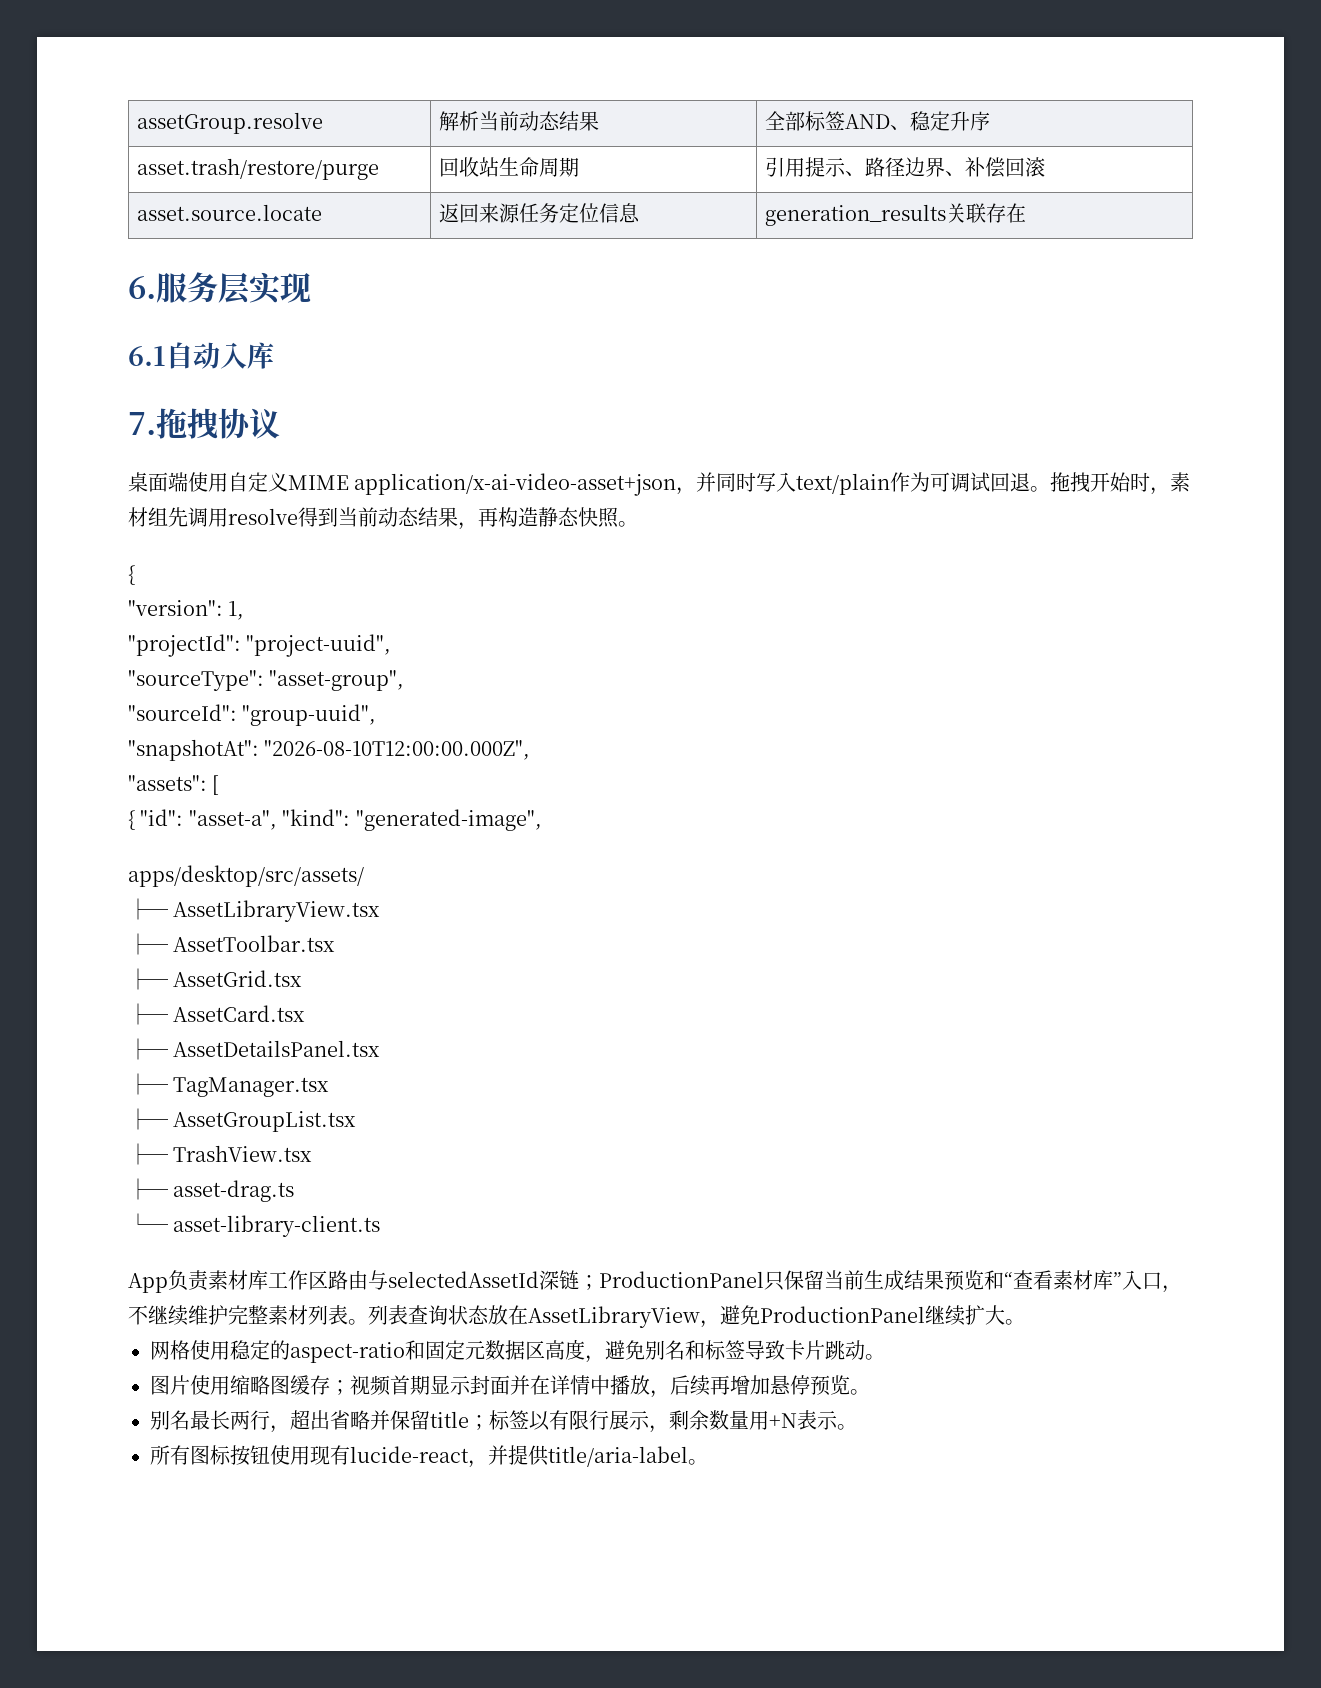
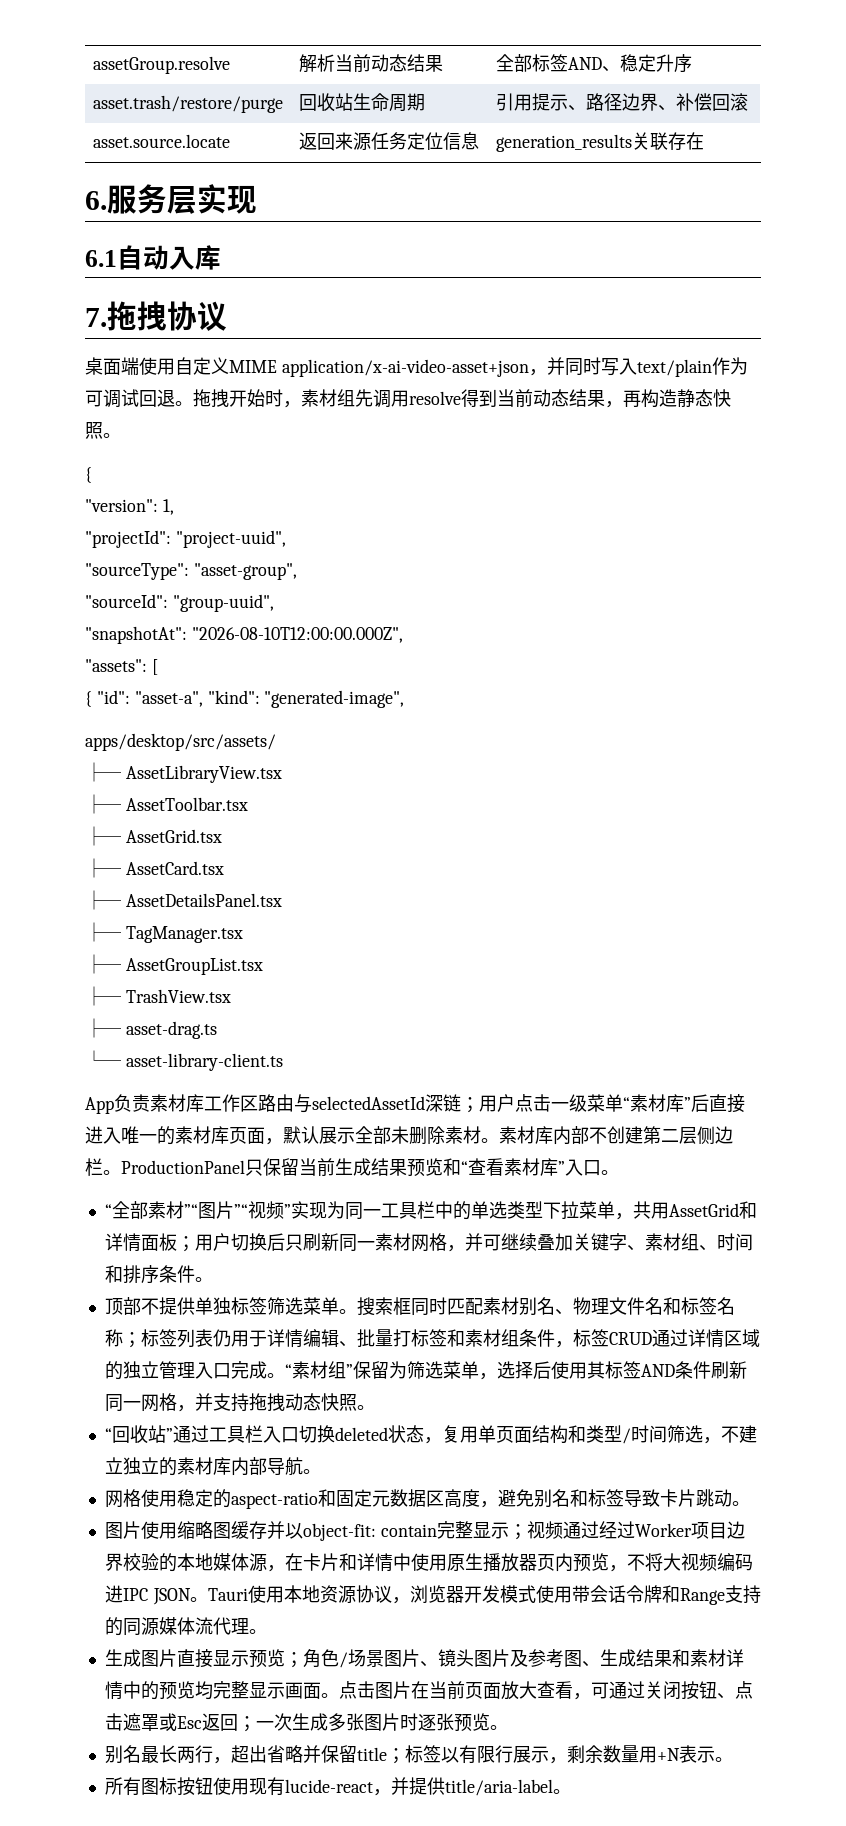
- App负责素材库工作区路由与selectedAssetId深链；ProductionPanel只保留当前生成结果预览和“查看素材库”入口，不继续维护完整素材列表。列表查询状态放在AssetLibraryView，避免ProductionPanel继续扩大。
+ App负责素材库工作区路由与selectedAssetId深链；用户点击一级菜单“素材库”后直接进入唯一的素材库页面，默认展示全部未删除素材。素材库内部不创建第二层侧边栏。ProductionPanel只保留当前生成结果预览和“查看素材库”入口。
+ “全部素材”“图片”“视频”实现为同一工具栏中的单选类型下拉菜单，共用AssetGrid和详情面板；用户切换后只刷新同一素材网格，并可继续叠加关键字、素材组、时间和排序条件。
+ 顶部不提供单独标签筛选菜单。搜索框同时匹配素材别名、物理文件名和标签名称；标签列表仍用于详情编辑、批量打标签和素材组条件，标签CRUD通过详情区域的独立管理入口完成。“素材组”保留为筛选菜单，选择后使用其标签AND条件刷新同一网格，并支持拖拽动态快照。
+ “回收站”通过工具栏入口切换deleted状态，复用单页面结构和类型/时间筛选，不建立独立的素材库内部导航。
- 图片使用缩略图缓存；视频首期显示封面并在详情中播放，后续再增加悬停预览。
+ 图片使用缩略图缓存并以object-fit: contain完整显示；视频通过经过Worker项目边界校验的本地媒体源，在卡片和详情中使用原生播放器页内预览，不将大视频编码进IPC JSON。Tauri使用本地资源协议，浏览器开发模式使用带会话令牌和Range支持的同源媒体流代理。
+ 生成图片直接显示预览；角色/场景图片、镜头图片及参考图、生成结果和素材详情中的预览均完整显示画面。点击图片在当前页面放大查看，可通过关闭按钮、点击遮罩或Esc返回；一次生成多张图片时逐张预览。

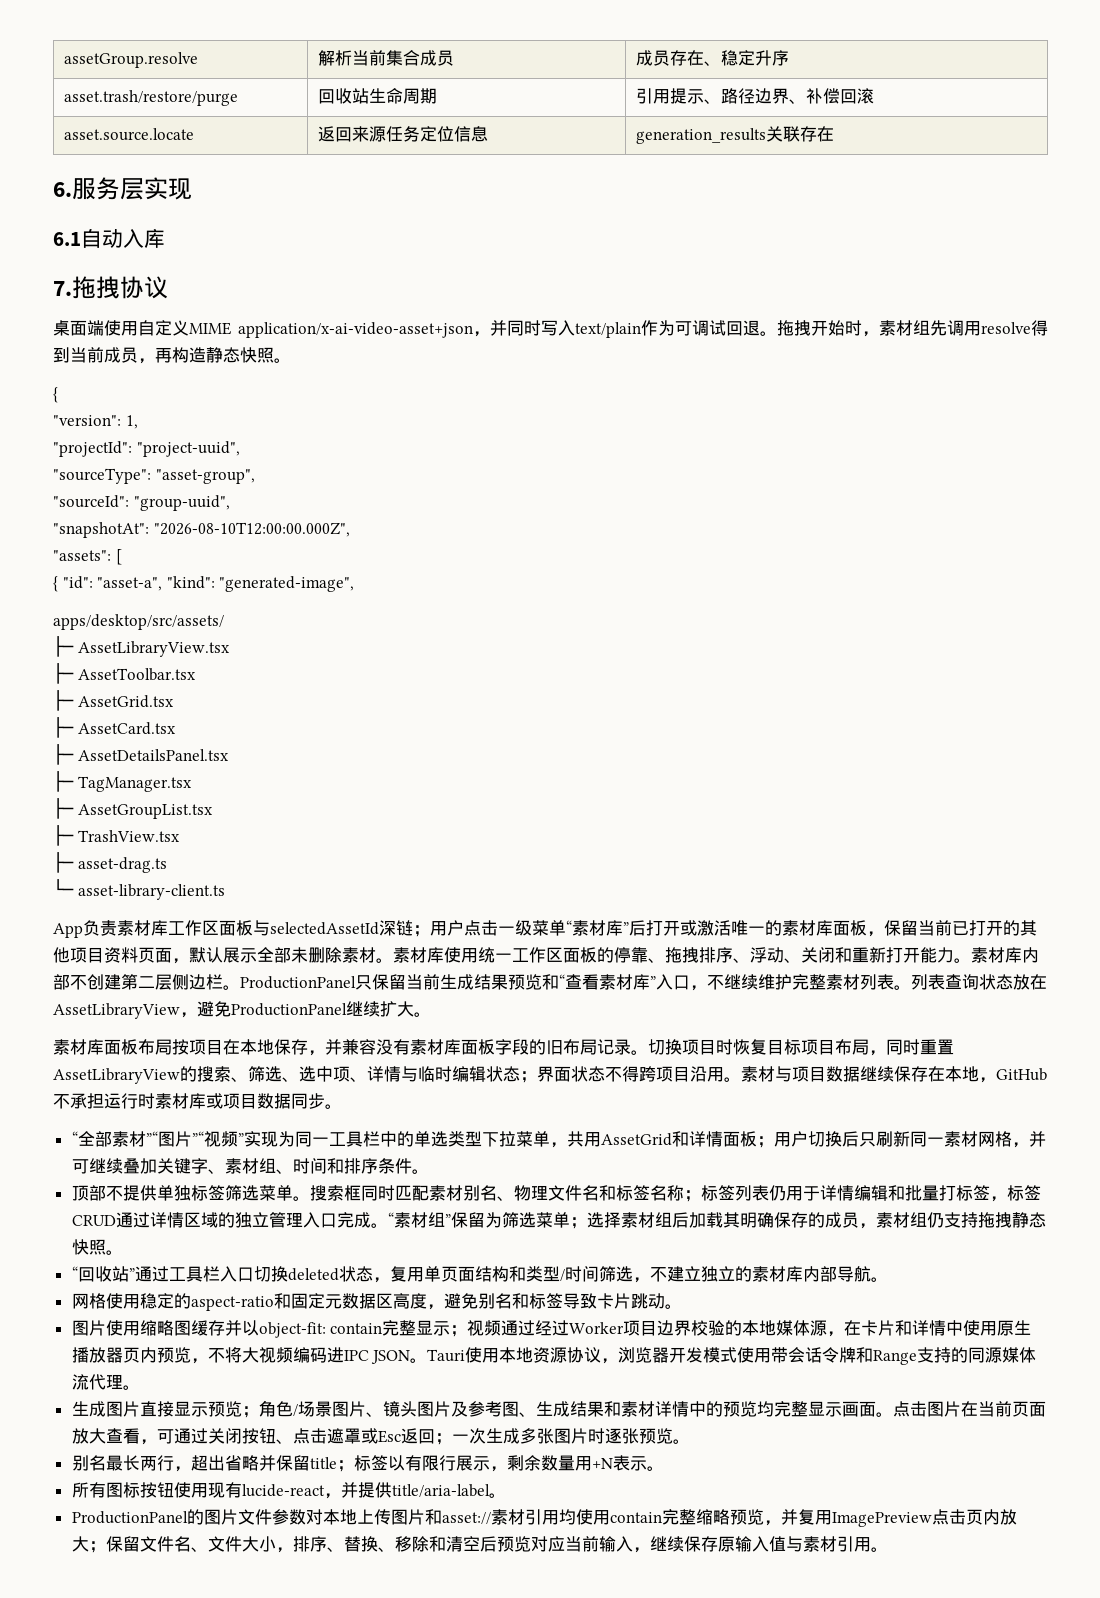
- assetGroup.resolve | 解析当前动态结果 | 全部标签AND、稳定升序
+ assetGroup.resolve | 解析当前集合成员 | 成员存在、稳定升序
- 拖拽开始时，素材组先调用resolve得到当前动态结果，再构造静态快照。
+ 拖拽开始时，素材组先调用resolve得到当前成员，再构造静态快照。
- App负责素材库工作区路由与selectedAssetId深链；用户点击一级菜单“素材库”后直接进入唯一的素材库页面，默认展示全部未删除素材。
+ App负责素材库工作区面板与selectedAssetId深链；用户点击一级菜单“素材库”后打开或激活唯一的素材库面板，保留当前已打开的其他项目资料页面，默认展示全部未删除素材。
- 素材库内部不创建第二层侧边栏。
+ 素材库使用统一工作区面板的停靠、拖拽排序、浮动、关闭和重新打开能力。素材库内部不创建第二层侧边栏。
- ProductionPanel只保留当前生成结果预览和“查看素材库”入口。
+ ProductionPanel只保留当前生成结果预览和“查看素材库”入口，不继续维护完整素材列表。列表查询状态放在AssetLibraryView，避免ProductionPanel继续扩大。
+ 素材库面板布局按项目在本地保存，并兼容没有素材库面板字段的旧布局记录。切换项目时恢复目标项目布局，同时重置AssetLibraryView的搜索、筛选、选中项、详情与临时编辑状态；界面状态不得跨项目沿用。素材与项目数据继续保存在本地，GitHub不承担运行时素材库或项目数据同步。
- 搜索框同时匹配素材别名、物理文件名和标签名称；标签列表仍用于详情编辑、批量打标签和素材组条件，标签CRUD通过详情区域的独立管理入口完成。
+ 搜索框同时匹配素材别名、物理文件名和标签名称；标签列表仍用于详情编辑和批量打标签，标签CRUD通过详情区域的独立管理入口完成。
- “素材组”保留为筛选菜单，选择后使用其标签AND条件刷新同一网格，并支持拖拽动态快照。
+ “素材组”保留为筛选菜单；选择素材组后加载其明确保存的成员，素材组仍支持拖拽静态快照。
+ ProductionPanel的图片文件参数对本地上传图片和asset://素材引用均使用contain完整缩略预览，并复用ImagePreview点击页内放大；保留文件名、文件大小，排序、替换、移除和清空后预览对应当前输入，继续保存原输入值与素材引用。

